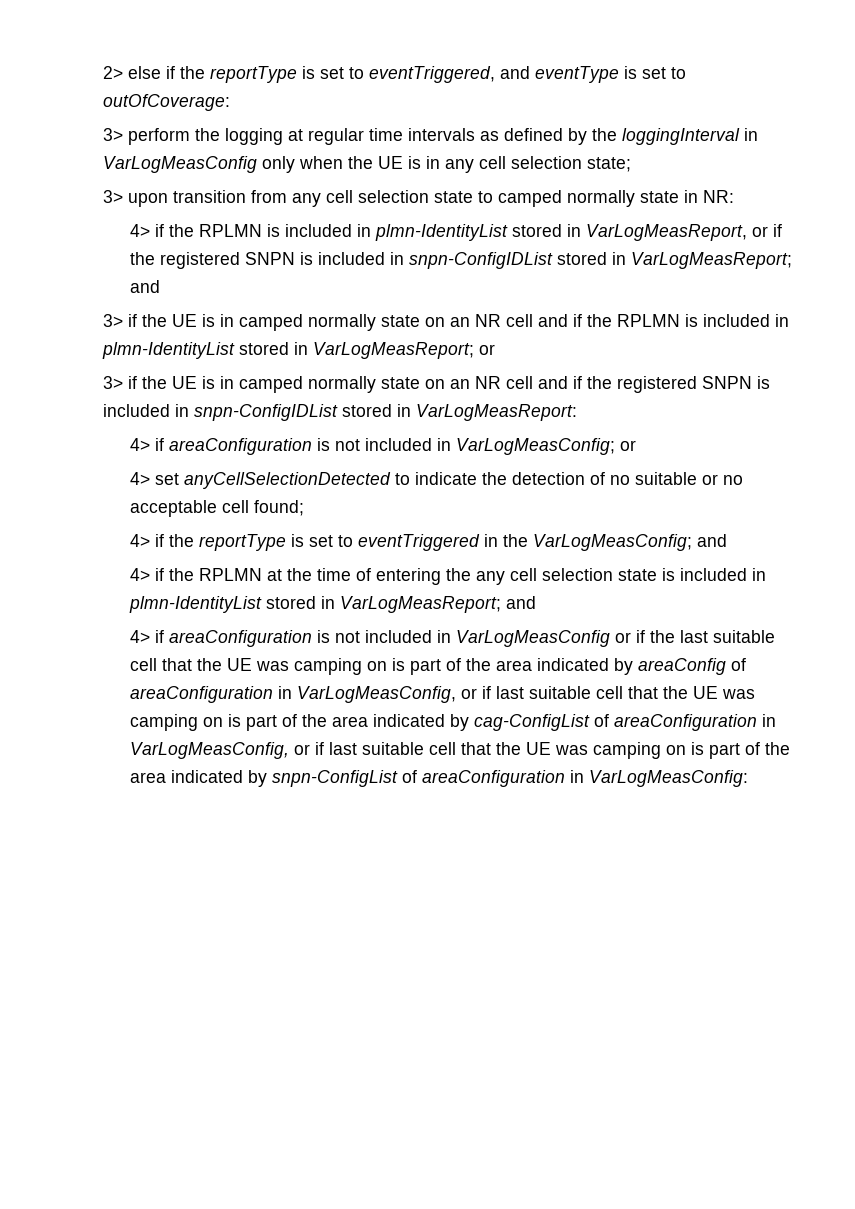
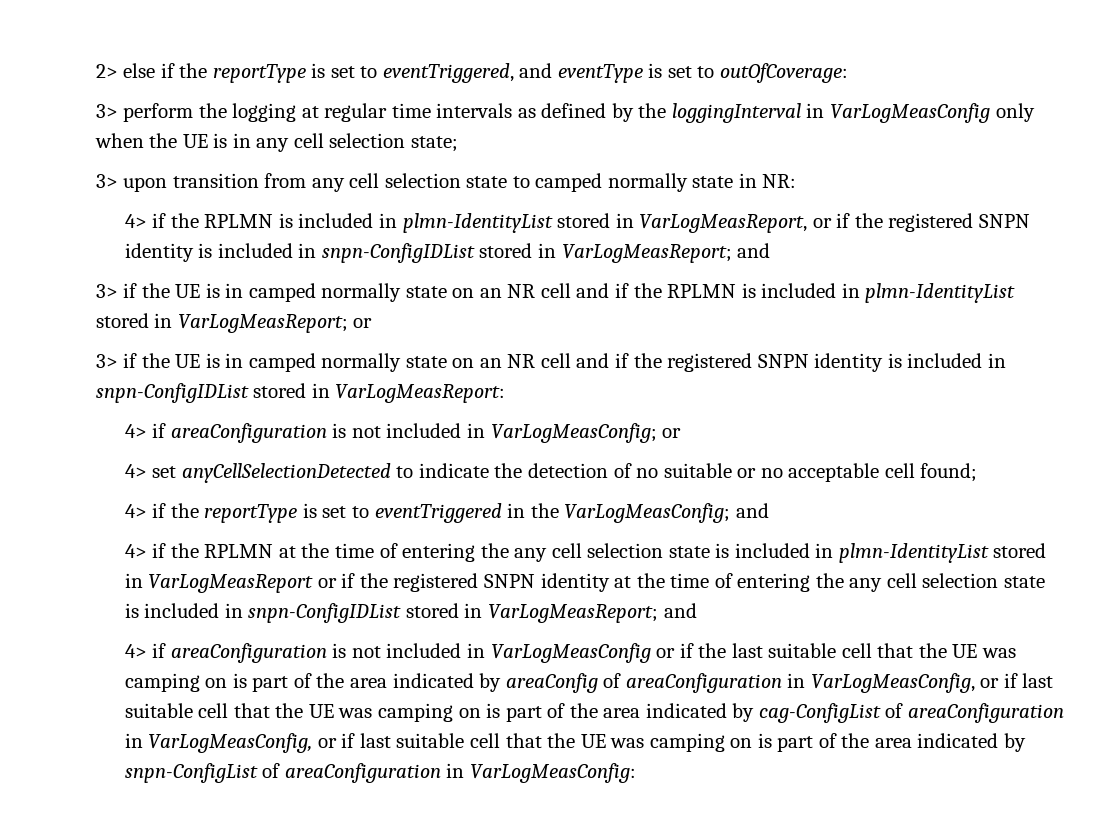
- 4> if the RPLMN is included in plmn-IdentityList stored in VarLogMeasReport, or if the registered SNPN is included in snpn-ConfigIDList stored in VarLogMeasReport; and
+ 4> if the RPLMN is included in plmn-IdentityList stored in VarLogMeasReport, or if the registered SNPN identity is included in snpn-ConfigIDList stored in VarLogMeasReport; and
- 3> if the UE is in camped normally state on an NR cell and if the registered SNPN is included in snpn-ConfigIDList stored in VarLogMeasReport:
+ 3> if the UE is in camped normally state on an NR cell and if the registered SNPN identity is included in snpn-ConfigIDList stored in VarLogMeasReport:
- 4> if the RPLMN at the time of entering the any cell selection state is included in plmn-IdentityList stored in VarLogMeasReport; and
+ 4> if the RPLMN at the time of entering the any cell selection state is included in plmn-IdentityList stored in VarLogMeasReport or if the registered SNPN identity at the time of entering the any cell selection state is included in snpn-ConfigIDList stored in VarLogMeasReport; and

